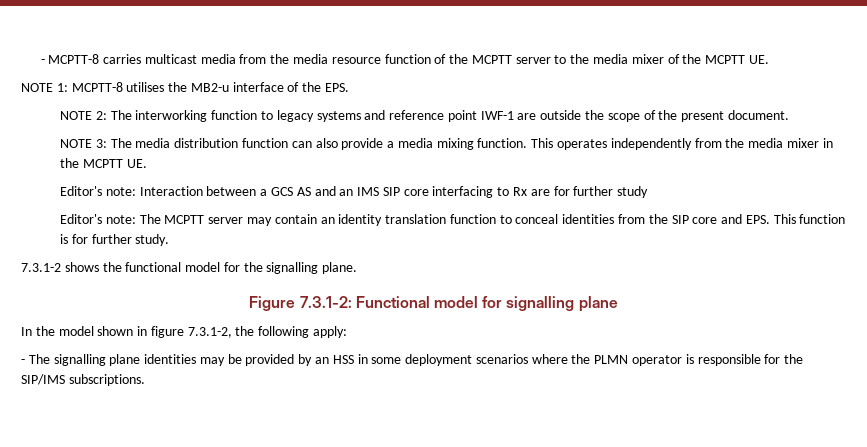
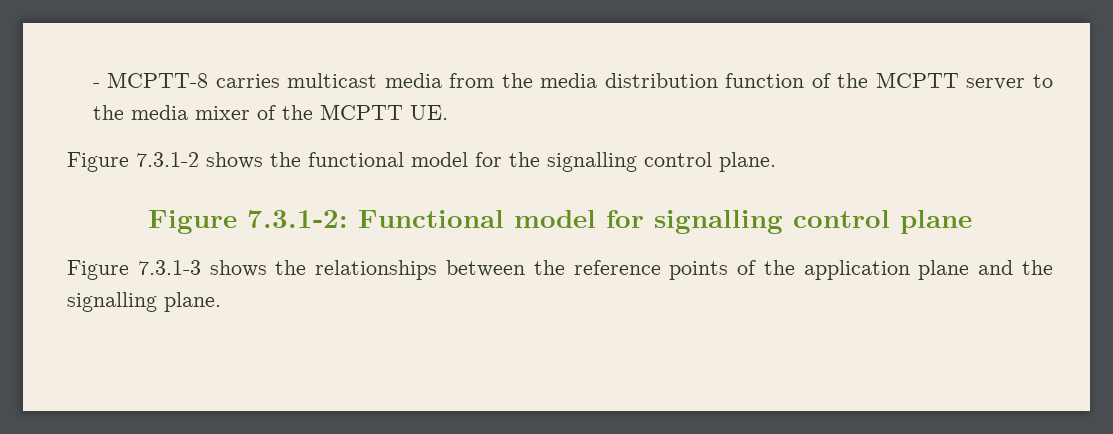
- - MCPTT-8 carries multicast media from the media resource function of the MCPTT server to the media mixer of the MCPTT UE.
+ - MCPTT-8 carries multicast media from the media distribution function of the MCPTT server to the media mixer of the MCPTT UE.
- NOTE 1: MCPTT-8 utilises the MB2-u interface of the EPS.
- NOTE 2: The interworking function to legacy systems and reference point IWF-1 are outside the scope of the present document.
- NOTE 3: The media distribution function can also provide a media mixing function. This operates independently from the media mixer in the MCPTT UE.
- Editor's note: Interaction between a GCS AS and an IMS SIP core interfacing to Rx are for further study
- Editor's note: The MCPTT server may contain an identity translation function to conceal identities from the SIP core and EPS. This function is for further study.
- 7.3.1-2 shows the functional model for the signalling plane.
+ Figure 7.3.1-2 shows the functional model for the signalling control plane.
- Figure 7.3.1-2: Functional model for signalling plane
+ Figure 7.3.1-2: Functional model for signalling control plane
- In the model shown in figure 7.3.1-2, the following apply:
- - The signalling plane identities may be provided by an HSS in some deployment scenarios where the PLMN operator is responsible for the SIP/IMS subscriptions.
+ Figure 7.3.1-3 shows the relationships between the reference points of the application plane and the signalling plane.

